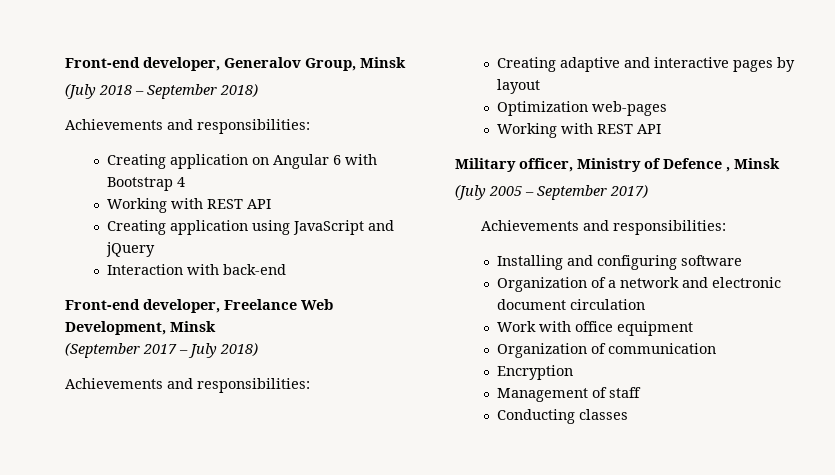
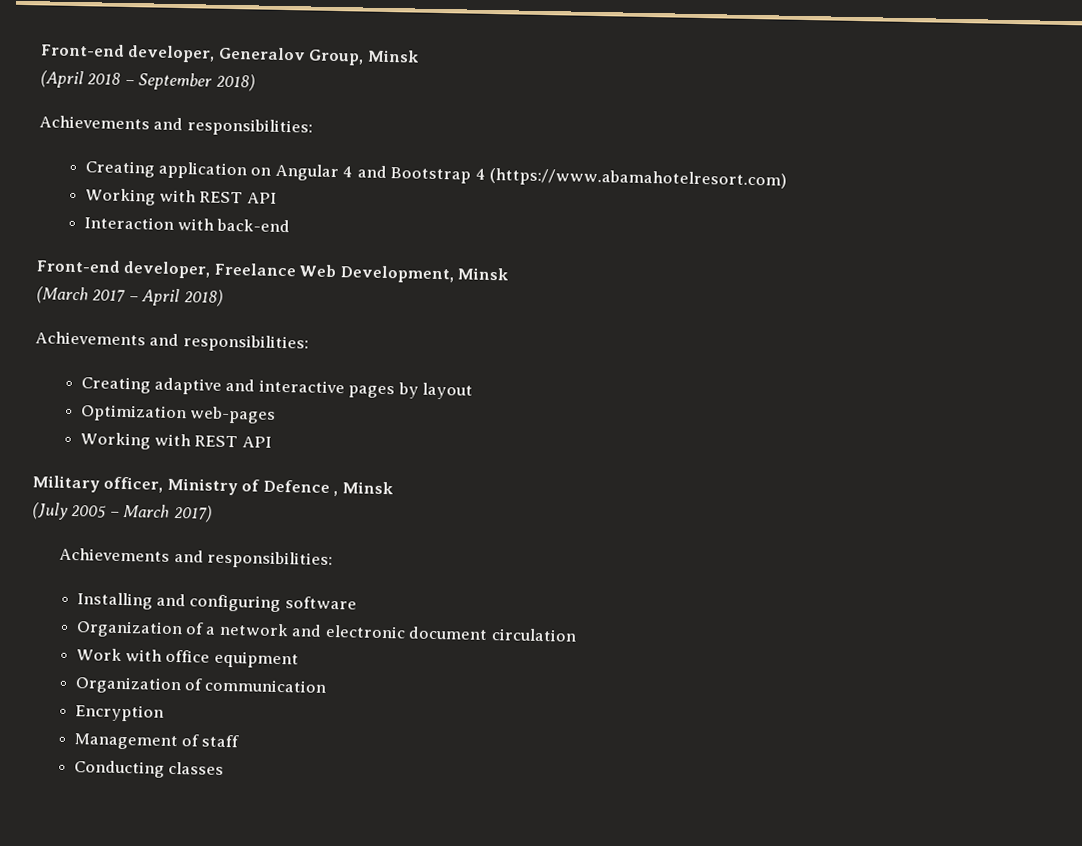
- (July 2018 – September 2018)
+ (April 2018 – September 2018)
- Creating application on Angular 6 with Bootstrap 4
+ Creating application on Angular 4 and Bootstrap 4 (https://www.abamahotelresort.com)
  Working with REST API
- Creating application using JavaScript and jQuery
- (September 2017 – July 2018)
+ (March 2017 – April 2018)
- (July 2005 – September 2017)
+ (July 2005 – March 2017)

